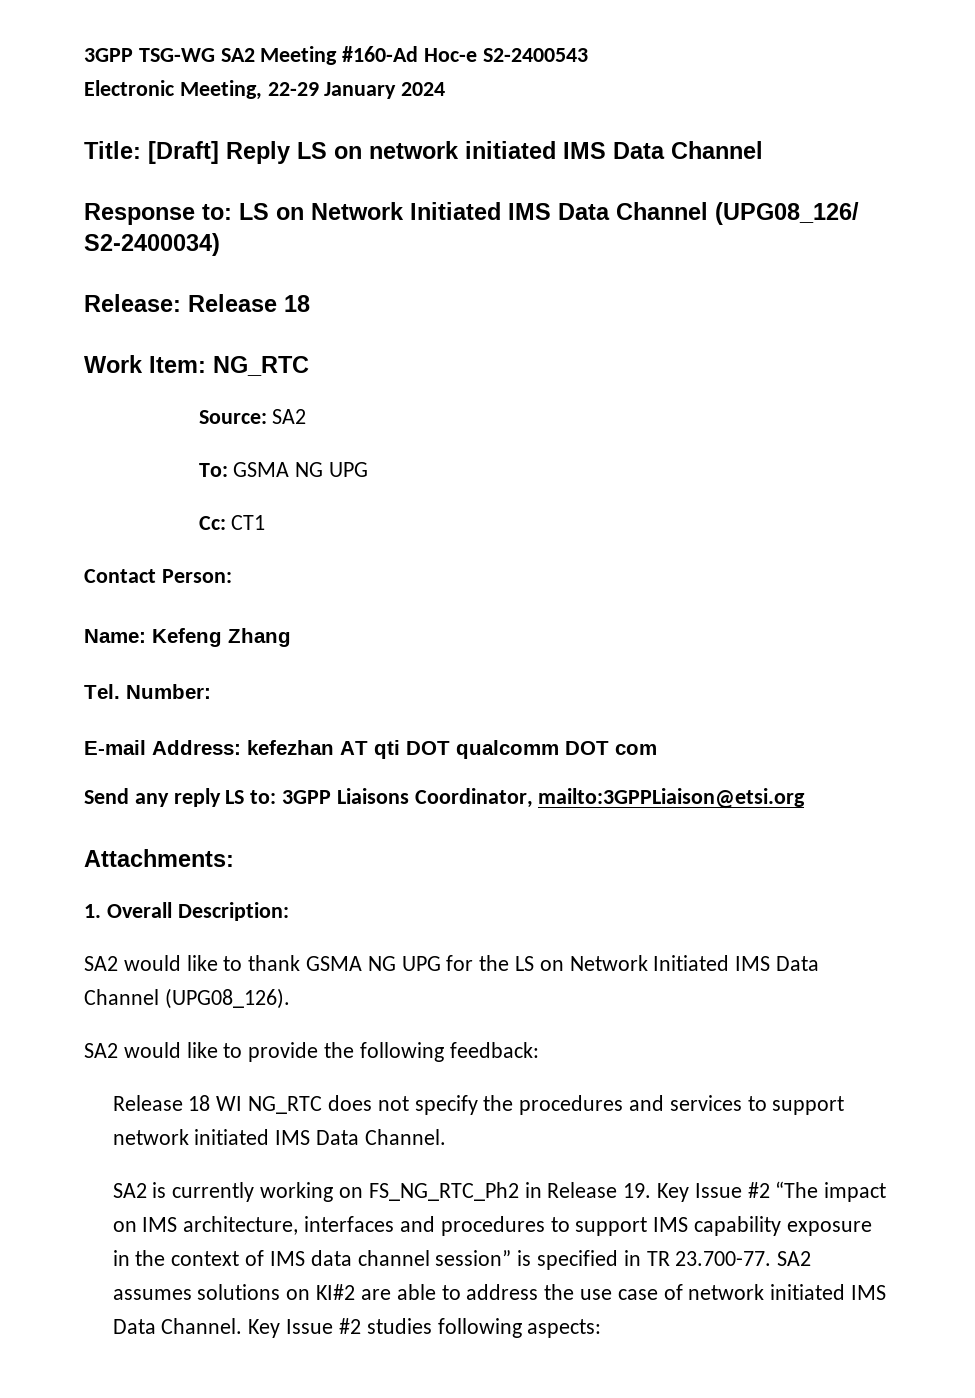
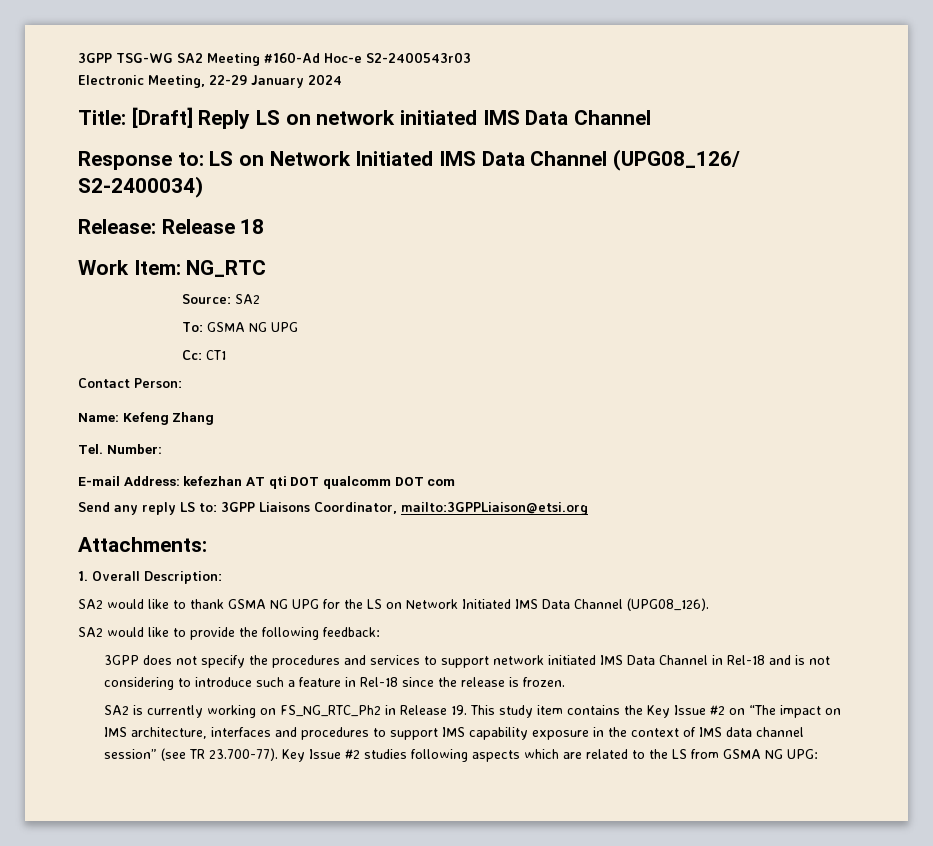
- 3GPP TSG-WG SA2 Meeting #160-Ad Hoc-e S2-2400543
+ 3GPP TSG-WG SA2 Meeting #160-Ad Hoc-e S2-2400543r03
- Release 18 WI NG_RTC does not specify the procedures and services to support network initiated IMS Data Channel.
+ 3GPP does not specify the procedures and services to support network initiated IMS Data Channel in Rel-18 and is not considering to introduce such a feature in Rel-18 since the release is frozen.
- SA2 is currently working on FS_NG_RTC_Ph2 in Release 19. Key Issue #2 “The impact on IMS architecture, interfaces and procedures to support IMS capability exposure in the context of IMS data channel session” is specified in TR 23.700-77. SA2 assumes solutions on KI#2 are able to address the use case of network initiated IMS Data Channel. Key Issue #2 studies following aspects:
+ SA2 is currently working on FS_NG_RTC_Ph2 in Release 19. This study item contains the Key Issue #2 on “The impact on IMS architecture, interfaces and procedures to support IMS capability exposure in the context of IMS data channel session” (see TR 23.700-77). Key Issue #2 studies following aspects which are related to the LS from GSMA NG UPG:

